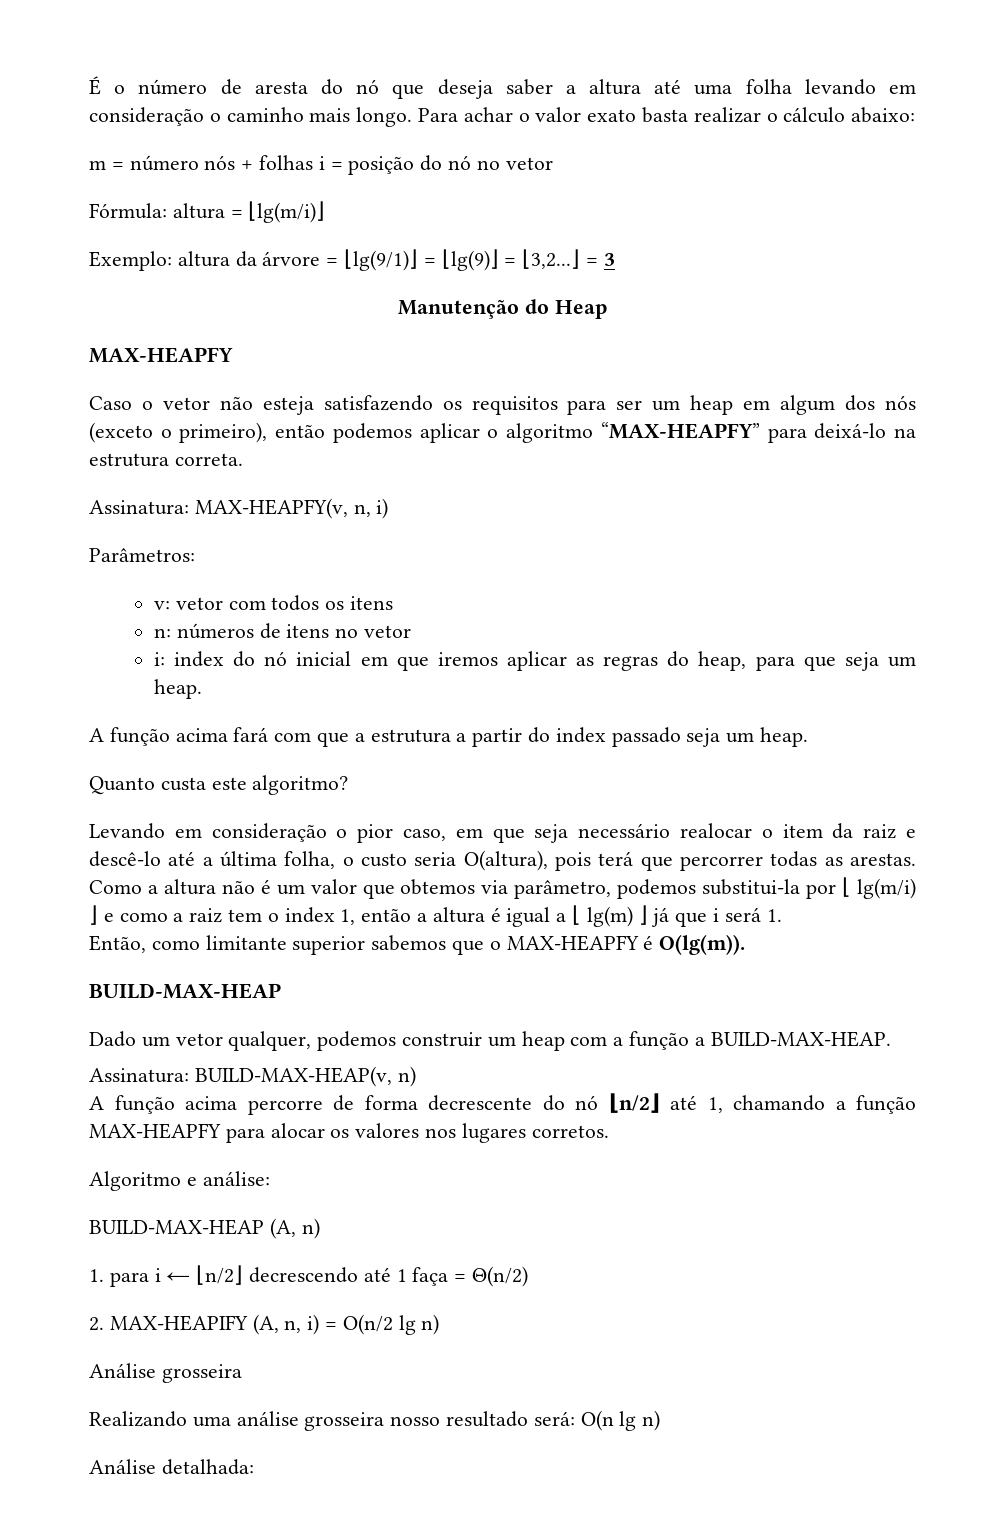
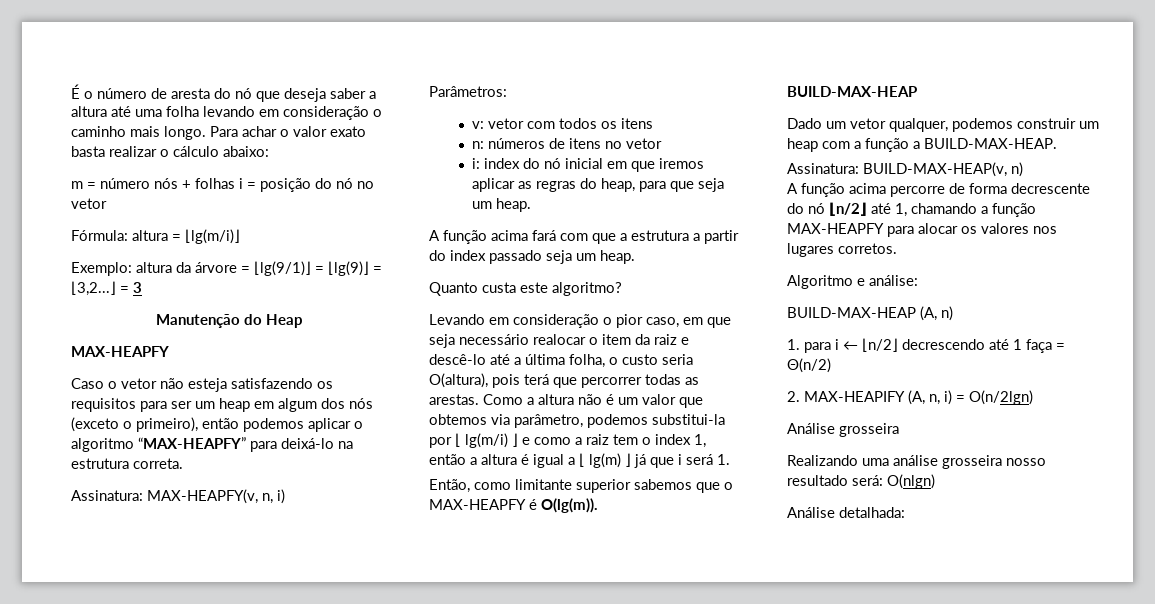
- 2. MAX-HEAPIFY (A, n, i) = O(n/2 lg n)
+ 2. MAX-HEAPIFY (A, n, i) = O(n/2lgn)
- Realizando uma análise grosseira nosso resultado será: O(n lg n)
+ Realizando uma análise grosseira nosso resultado será: O(nlgn)

